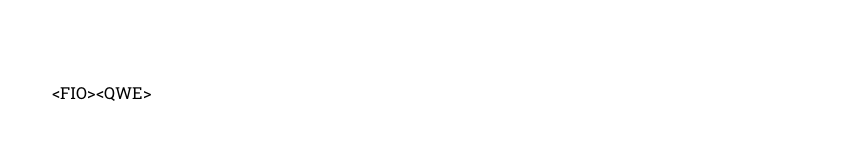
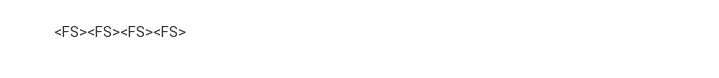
- <FIO><QWE>
+ <FS><FS><FS><FS>

